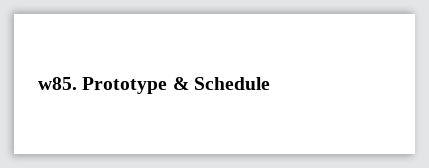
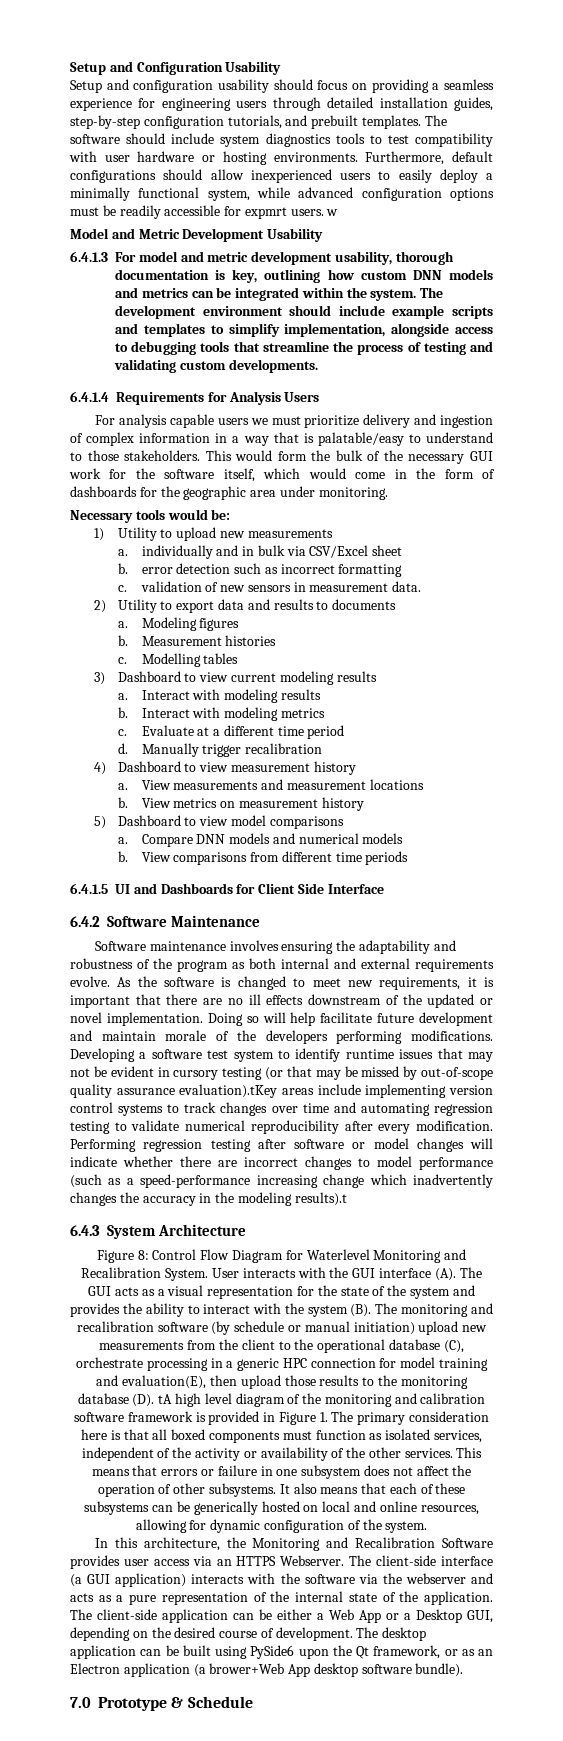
- w85. Prototype & Schedule
+ Setup and Configuration Usability
+ Setup and configuration usability should focus on providing a seamless experience for engineering users through detailed installation guides, step-by-step configuration tutorials, and prebuilt templates. The software should include system diagnostics tools to test compatibility with user hardware or hosting environments. Furthermore, default configurations should allow inexperienced users to easily deploy a minimally functional system, while advanced configuration options must be readily accessible for expmrt users. w
+ Model and Metric Development Usability
+ 6.4.1.3 For model and metric development usability, thorough documentation is key, outlining how custom DNN models and metrics can be integrated within the system. The development environment should include example scripts and templates to simplify implementation, alongside access to debugging tools that streamline the process of testing and validating custom developments.
+ 6.4.1.4 Requirements for Analysis Users
+ For analysis capable users we must prioritize delivery and ingestion of complex information in a way that is palatable/easy to understand to those stakeholders. This would form the bulk of the necessary GUI work for the software itself, which would come in the form of dashboards for the geographic area under monitoring.
+ Necessary tools would be:
+ 1) Utility to upload new measurements
+ a. individually and in bulk via CSV/Excel sheet
+ b. error detection such as incorrect formatting
+ c. validation of new sensors in measurement data.
+ 2) Utility to export data and results to documents
+ a. Modeling figures
+ b. Measurement histories
+ c. Modelling tables
+ 3) Dashboard to view current modeling results
+ a. Interact with modeling results
+ b. Interact with modeling metrics
+ c. Evaluate at a different time period
+ d. Manually trigger recalibration
+ 4) Dashboard to view measurement history
+ a. View measurements and measurement locations
+ b. View metrics on measurement history
+ 5) Dashboard to view model comparisons
+ a. Compare DNN models and numerical models
+ b. View comparisons from different time periods
+ 6.4.1.5 UI and Dashboards for Client Side Interface
+ 6.4.2 Software Maintenance
+ Software maintenance involves ensuring the adaptability and robustness of the program as both internal and external requirements evolve. As the software is changed to meet new requirements, it is important that there are no ill effects downstream of the updated or novel implementation. Doing so will help facilitate future development and maintain morale of the developers performing modifications. Developing a software test system to identify runtime issues that may not be evident in cursory testing (or that may be missed by out-of-scope quality assurance evaluation).tKey areas include implementing version control systems to track changes over time and automating regression testing to validate numerical reproducibility after every modification. Performing regression testing after software or model changes will indicate whether there are incorrect changes to model performance (such as a speed-performance increasing change which inadvertently changes the accuracy in the modeling results).t
+ 6.4.3 System Architecture
+ Figure 8: Control Flow Diagram for Waterlevel Monitoring and Recalibration System. User interacts with the GUI interface (A). The GUI acts as a visual representation for the state of the system and provides the ability to interact with the system (B). The monitoring and recalibration software (by schedule or manual initiation) upload new measurements from the client to the operational database (C), orchestrate processing in a generic HPC connection for model training and evaluation(E), then upload those results to the monitoring database (D). tA high level diagram of the monitoring and calibration software framework is provided in Figure 1. The primary consideration here is that all boxed components must function as isolated services, independent of the activity or availability of the other services. This means that errors or failure in one subsystem does not affect the operation of other subsystems. It also means that each of these subsystems can be generically hosted on local and online resources, allowing for dynamic configuration of the system.
+ In this architecture, the Monitoring and Recalibration Software provides user access via an HTTPS Webserver. The client-side interface (a GUI application) interacts with the software via the webserver and acts as a pure representation of the internal state of the application. The client-side application can be either a Web App or a Desktop GUI, depending on the desired course of development. The desktop application can be built using PySide6 upon the Qt framework, or as an Electron application (a brower+Web App desktop software bundle).
+ 7.0 Prototype & Schedule

